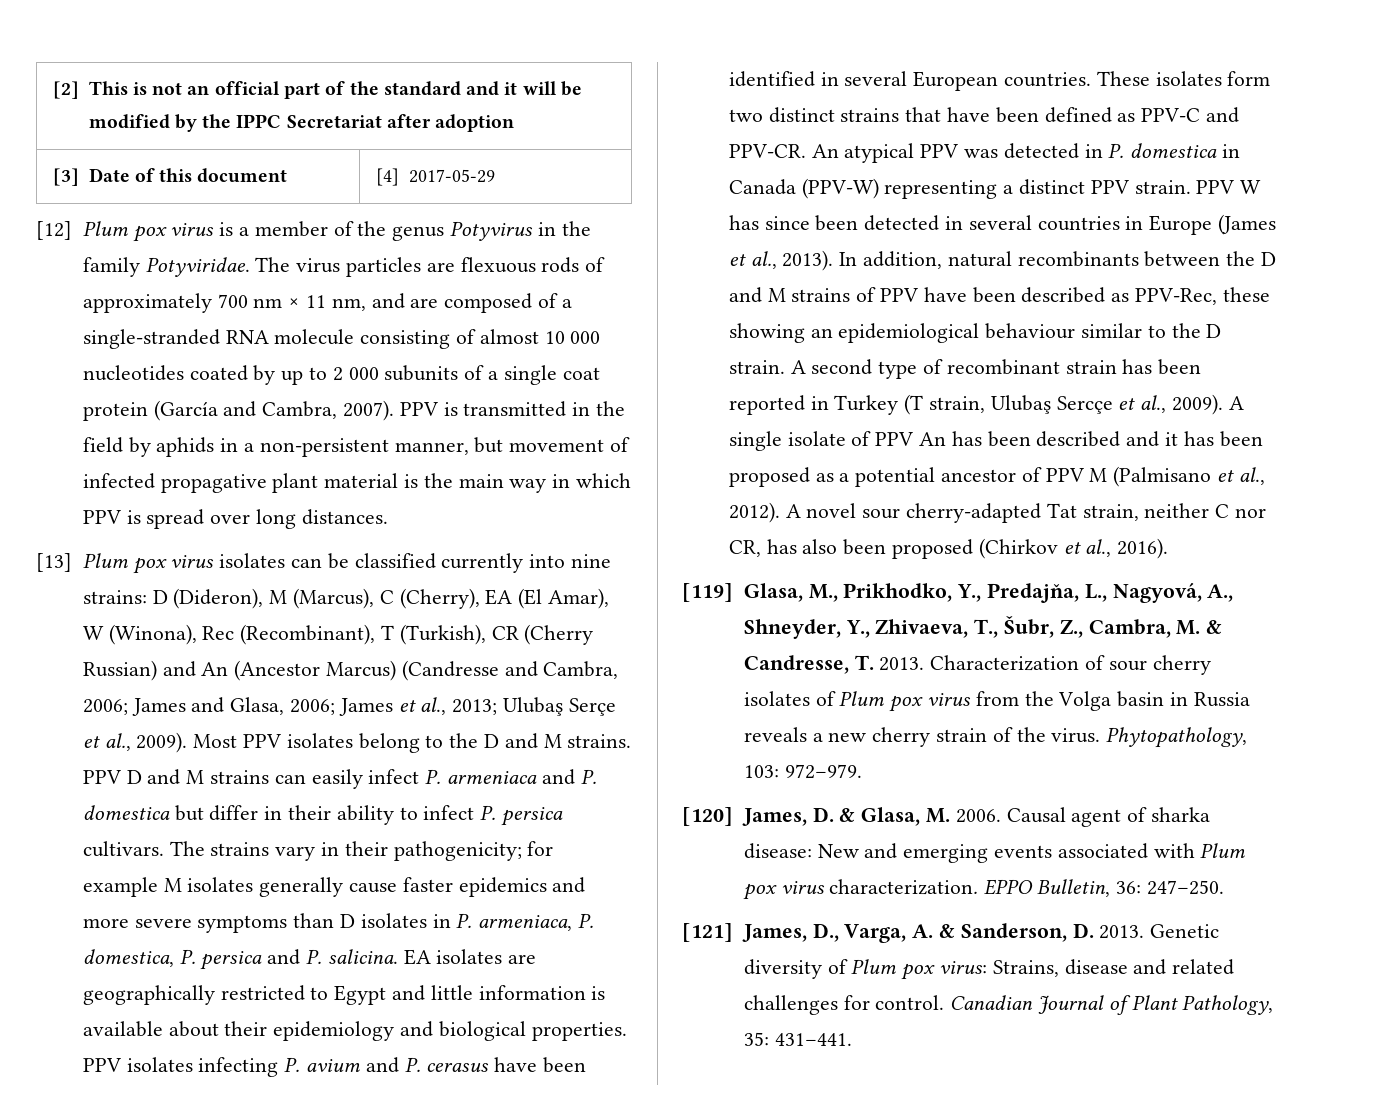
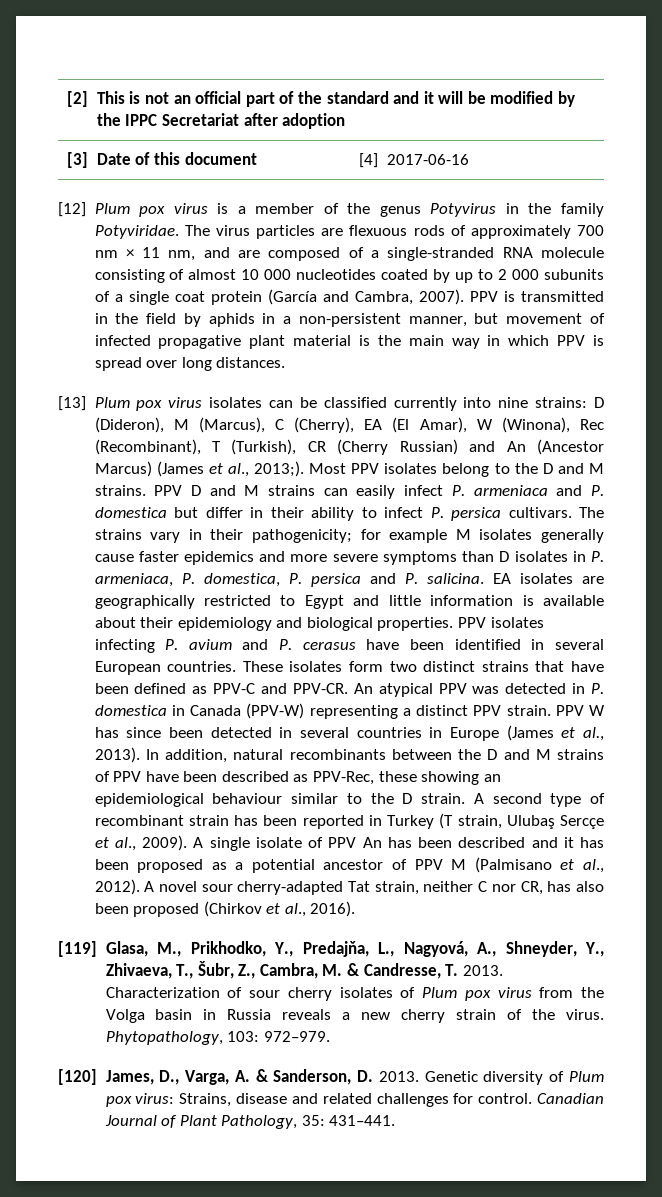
- [3] Date of this document | [4] 2017-05-29
+ [3] Date of this document | [4] 2017-06-16
- [13] Plum pox virus isolates can be classified currently into nine strains: D (Dideron), M (Marcus), C (Cherry), EA (El Amar), W (Winona), Rec (Recombinant), T (Turkish), CR (Cherry Russian) and An (Ancestor Marcus) (Candresse and Cambra, 2006; James and Glasa, 2006; James et al., 2013; Ulubaş Serçe et al., 2009).
+ [13] Plum pox virus isolates can be classified currently into nine strains: D (Dideron), M (Marcus), C (Cherry), EA (El Amar), W (Winona), Rec (Recombinant), T (Turkish), CR (Cherry Russian) and An (Ancestor Marcus) (James et al., 2013;).
- [120] James, D. & Glasa, M. 2006. Causal agent of sharka disease: New and emerging events associated with Plum pox virus characterization. EPPO Bulletin, 36: 247–250.
- [121] James, D., Varga, A. & Sanderson, D. 2013.
+ [120] James, D., Varga, A. & Sanderson, D. 2013.

